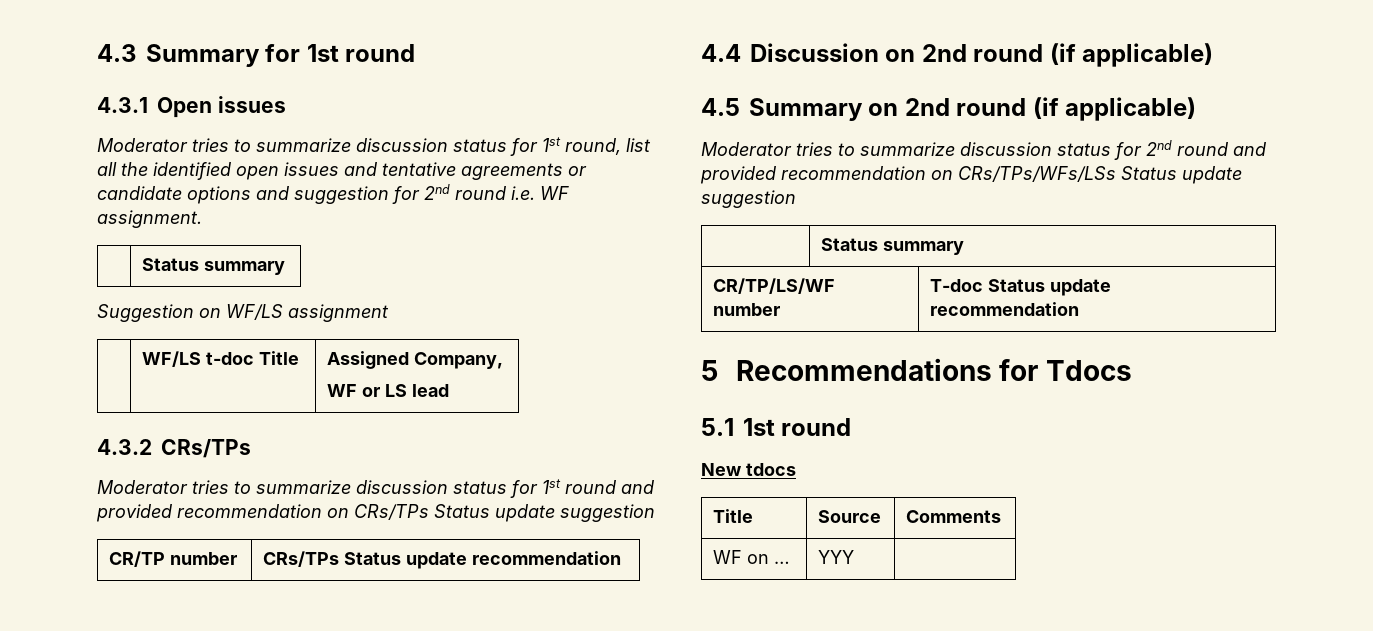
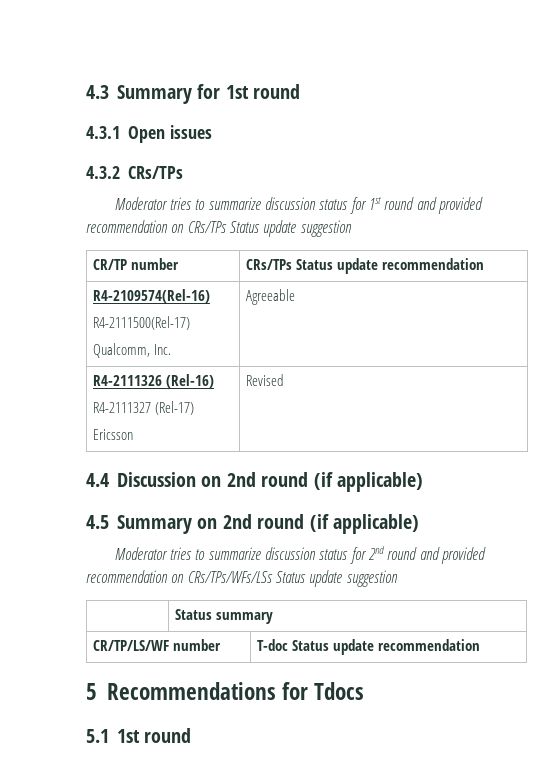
- Moderator tries to summarize discussion status for 1st round, list all the identified open issues and tentative agreements or candidate options and suggestion for 2nd round i.e. WF assignment.
- | Status summary
- Suggestion on WF/LS assignment
- | WF/LS t-doc Title | Assigned Company,
- WF or LS lead
+ R4-2109574(Rel-16)
+ R4-2111500(Rel-17)
+ Qualcomm, Inc. | Agreeable
+ R4-2111326 (Rel-16)
+ R4-2111327 (Rel-17)
+ Ericsson | Revised
- New tdocs
- Title | Source | Comments
- WF on … | YYY |

